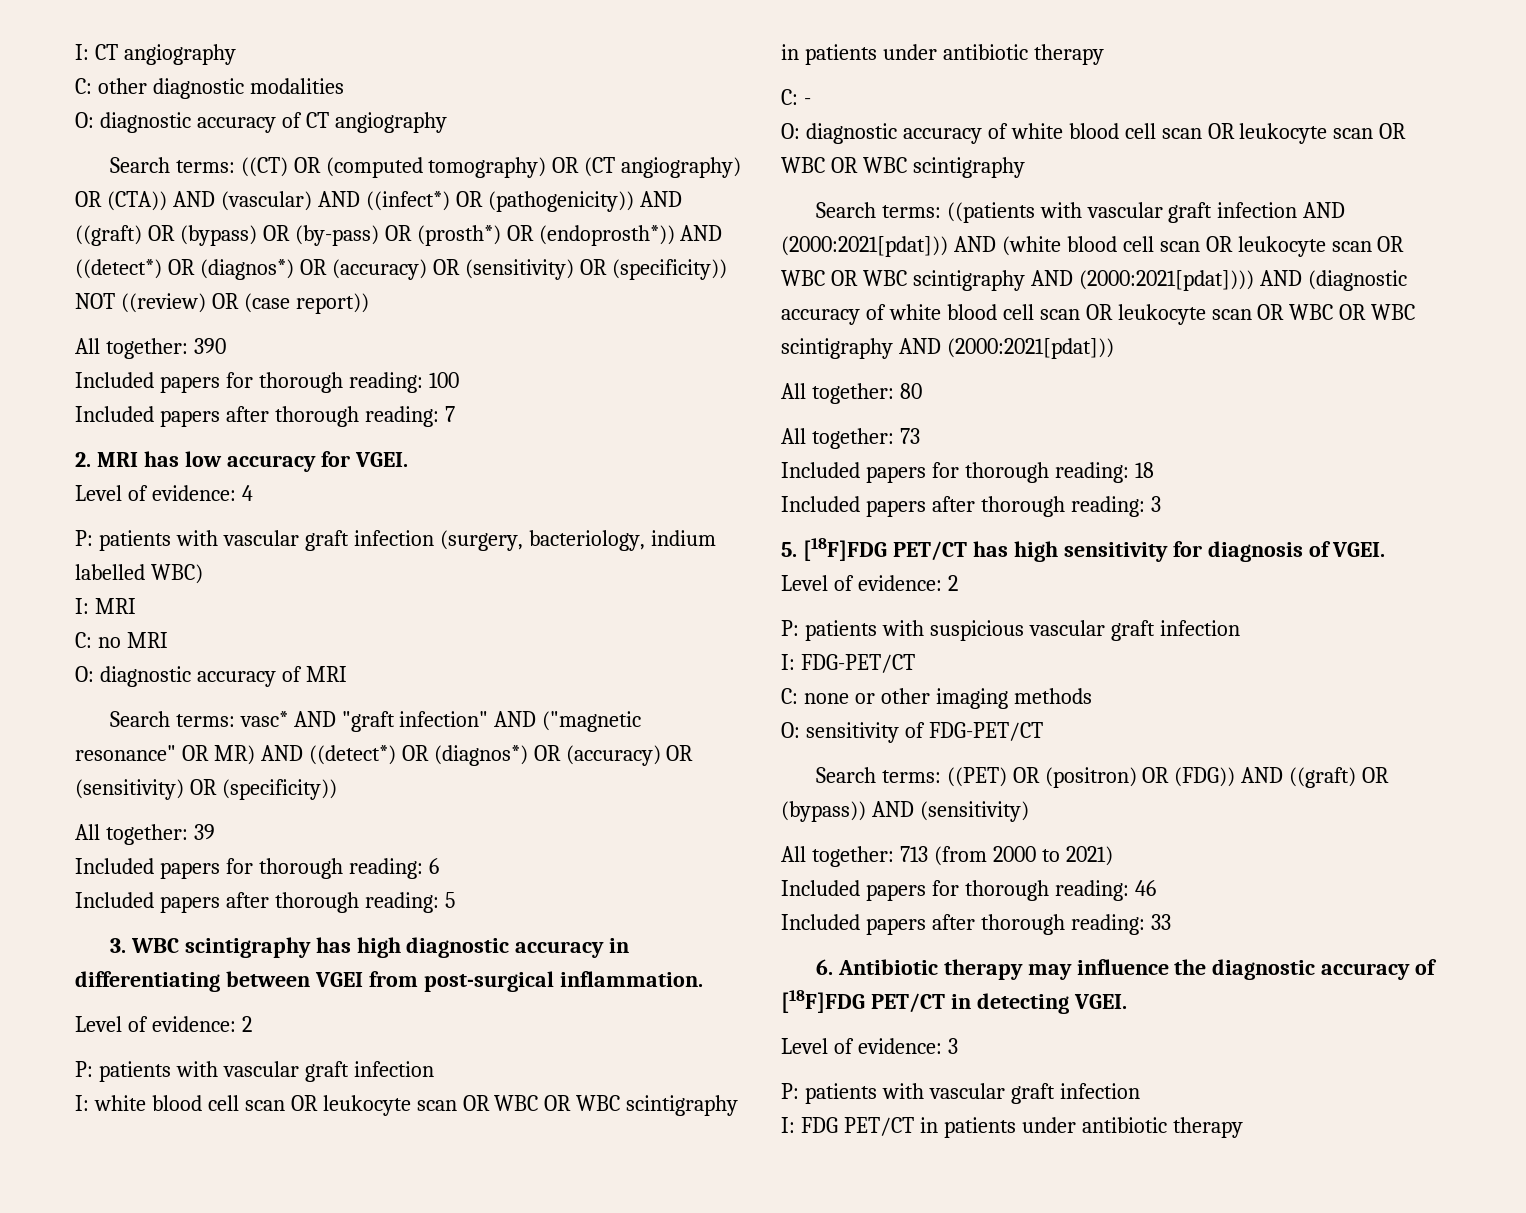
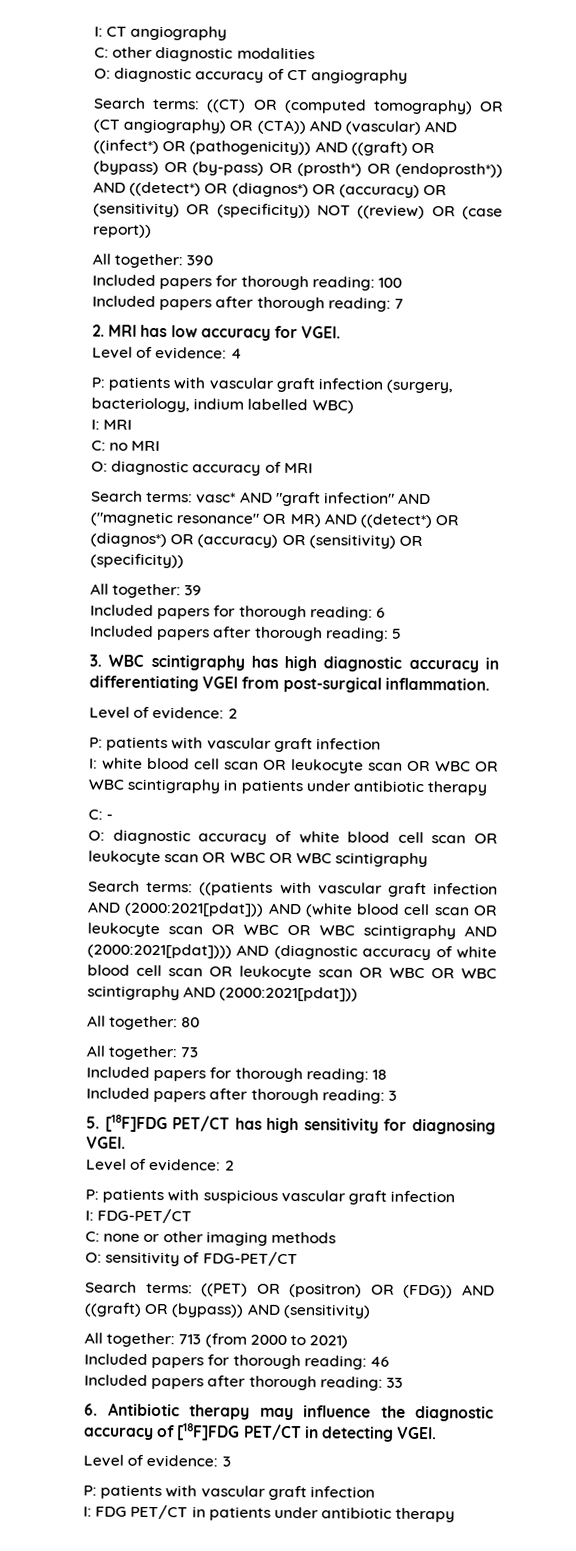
- 3. WBC scintigraphy has high diagnostic accuracy in differentiating between VGEI from post-surgical inflammation.
+ 3. WBC scintigraphy has high diagnostic accuracy in differentiating VGEI from post-surgical inflammation.
- 5. [18F]FDG PET/CT has high sensitivity for diagnosis of VGEI.
+ 5. [18F]FDG PET/CT has high sensitivity for diagnosing VGEI.

